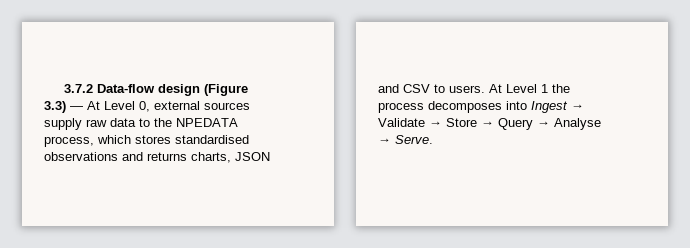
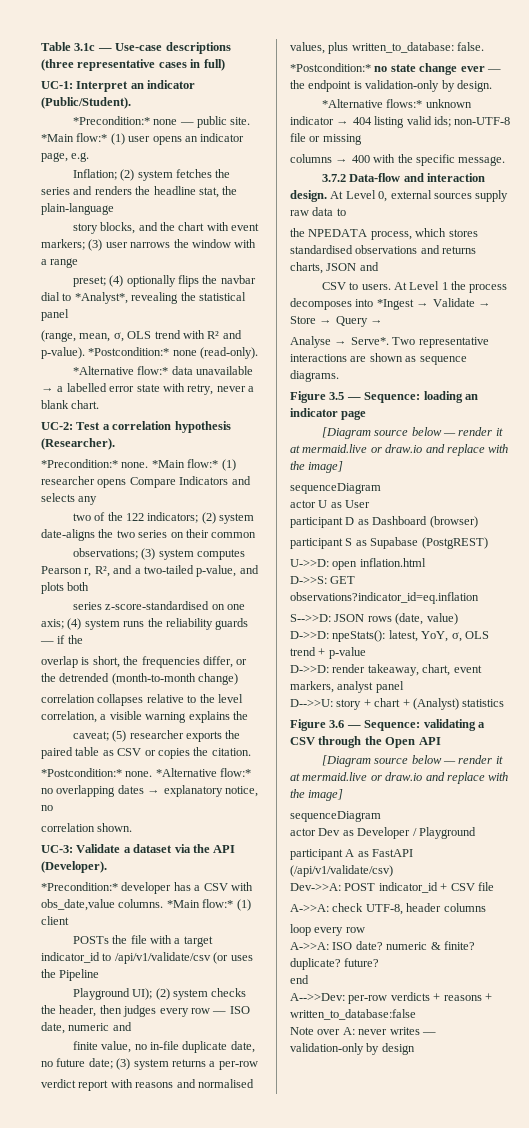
- 3.7.2 Data-flow design (Figure 3.3) — At Level 0, external sources supply raw data to the NPEDATA process, which stores standardised observations and returns charts, JSON and CSV to users.
+ Table 3.1c — Use-case descriptions (three representative cases in full)
+ UC-1: Interpret an indicator (Public/Student).
+ *Precondition:* none — public site. *Main flow:* (1) user opens an indicator page, e.g.
+ Inflation; (2) system fetches the series and renders the headline stat, the plain-language
+ story blocks, and the chart with event markers; (3) user narrows the window with a range
+ preset; (4) optionally flips the navbar dial to *Analyst*, revealing the statistical panel
+ (range, mean, σ, OLS trend with R² and p-value). *Postcondition:* none (read-only).
+ *Alternative flow:* data unavailable → a labelled error state with retry, never a blank chart.
+ UC-2: Test a correlation hypothesis (Researcher).
+ *Precondition:* none. *Main flow:* (1) researcher opens Compare Indicators and selects any
+ two of the 122 indicators; (2) system date-aligns the two series on their common
+ observations; (3) system computes Pearson r, R², and a two-tailed p-value, and plots both
+ series z-score-standardised on one axis; (4) system runs the reliability guards — if the
+ overlap is short, the frequencies differ, or the detrended (month-to-month change)
+ correlation collapses relative to the level correlation, a visible warning explains the
+ caveat; (5) researcher exports the paired table as CSV or copies the citation.
+ *Postcondition:* none. *Alternative flow:* no overlapping dates → explanatory notice, no
+ correlation shown.
+ UC-3: Validate a dataset via the API (Developer).
+ *Precondition:* developer has a CSV with obs_date,value columns. *Main flow:* (1) client
+ POSTs the file with a target indicator_id to /api/v1/validate/csv (or uses the Pipeline
+ Playground UI); (2) system checks the header, then judges every row — ISO date, numeric and
+ finite value, no in-file duplicate date, no future date; (3) system returns a per-row
+ verdict report with reasons and normalised values, plus written_to_database: false.
+ *Postcondition:* no state change ever — the endpoint is validation-only by design.
+ *Alternative flows:* unknown indicator → 404 listing valid ids; non-UTF-8 file or missing
+ columns → 400 with the specific message.
+ 3.7.2 Data-flow and interaction design. At Level 0, external sources supply raw data to
+ the NPEDATA process, which stores standardised observations and returns charts, JSON and
+ CSV to users.
- At Level 1 the process decomposes into Ingest → Validate → Store → Query → Analyse → Serve.
+ At Level 1 the process decomposes into *Ingest → Validate → Store → Query →
+ Analyse → Serve*. Two representative interactions are shown as sequence diagrams.
+ Figure 3.5 — Sequence: loading an indicator page
+ [Diagram source below — render it at mermaid.live or draw.io and replace with the image]
+ sequenceDiagram
+ actor U as User
+ participant D as Dashboard (browser)
+ participant S as Supabase (PostgREST)
+ U->>D: open inflation.html
+ D->>S: GET observations?indicator_id=eq.inflation
+ S-->>D: JSON rows (date, value)
+ D->>D: npeStats(): latest, YoY, σ, OLS trend + p-value
+ D->>D: render takeaway, chart, event markers, analyst panel
+ D-->>U: story + chart + (Analyst) statistics
+ Figure 3.6 — Sequence: validating a CSV through the Open API
+ [Diagram source below — render it at mermaid.live or draw.io and replace with the image]
+ sequenceDiagram
+ actor Dev as Developer / Playground
+ participant A as FastAPI (/api/v1/validate/csv)
+ Dev->>A: POST indicator_id + CSV file
+ A->>A: check UTF-8, header columns
+ loop every row
+ A->>A: ISO date? numeric & finite? duplicate? future?
+ end
+ A-->>Dev: per-row verdicts + reasons + written_to_database:false
+ Note over A: never writes — validation-only by design

